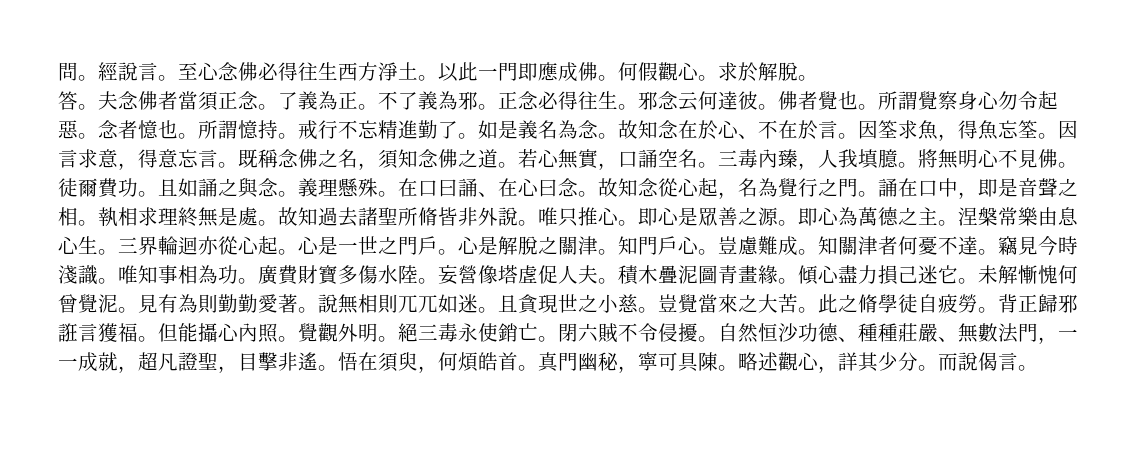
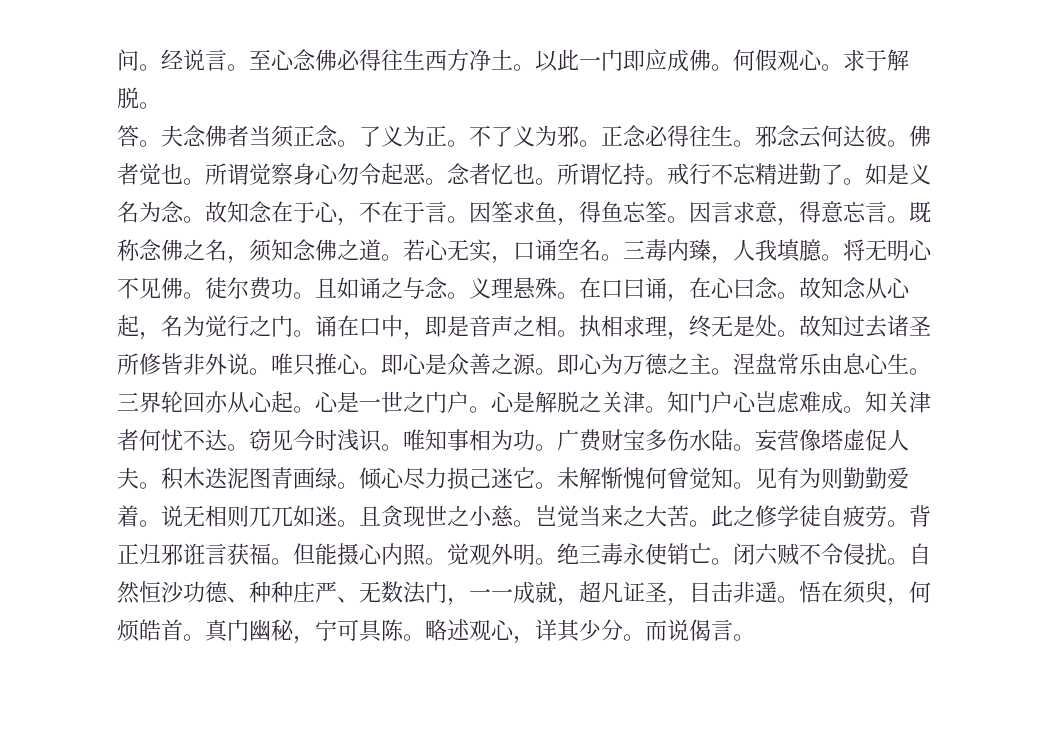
- 問。經說言。
+ 问。经说言。
- 至心念佛必得往生西方淨土。
+ 至心念佛必得往生西方净土。
- 以此一門即應成佛。
+ 以此一门即应成佛。
- 何假觀心。求於解脫。
+ 何假观心。求于解脱。
- 夫念佛者當須正念。
+ 夫念佛者当须正念。
- 了義為正。
+ 了义为正。
- 不了義為邪。
+ 不了义为邪。
- 邪念云何達彼。
+ 邪念云何达彼。
- 佛者覺也。所謂覺察身心勿令起惡。念者憶也。所謂憶持。
+ 佛者觉也。所谓觉察身心勿令起恶。念者忆也。所谓忆持。
- 戒行不忘精進勤了。
+ 戒行不忘精进勤了。
- 如是義名為念。
+ 如是义名为念。
- 故知念在於心、不在於言。
+ 故知念在于心，不在于言。
- 因筌求魚，得魚忘筌。
+ 因筌求鱼，得鱼忘筌。
- 既稱念佛之名，須知念佛之道。
+ 既称念佛之名，须知念佛之道。
- 若心無實，口誦空名。
+ 若心无实，口诵空名。
- 三毒內臻，人我填臆。
+ 三毒内臻，人我填臆。
- 將無明心不見佛。徒爾費功。且如誦之與念。義理懸殊。
+ 将无明心不见佛。徒尔费功。且如诵之与念。义理悬殊。
- 在口曰誦、在心曰念。
+ 在口曰诵，在心曰念。
- 故知念從心起，名為覺行之門。誦在口中，即是音聲之相。執相求理終無是處。故知過去諸聖所脩皆非外說。
+ 故知念从心起，名为觉行之门。诵在口中，即是音声之相。执相求理，终无是处。故知过去诸圣所修皆非外说。
- 即心是眾善之源。
+ 即心是众善之源。
- 即心為萬德之主。
+ 即心为万德之主。
- 涅槃常樂由息心生。
+ 涅盘常乐由息心生。
- 三界輪迴亦從心起。
+ 三界轮回亦从心起。
- 心是一世之門戶。
+ 心是一世之门户。
- 心是解脫之關津。知門戶心。豈慮難成。知關津者何憂不達。竊見今時淺識。唯知事相為功。廣費財寶多傷水陸。妄營像塔虗促人夫。積木疊泥圖青畫緣。傾心盡力損己迷它。未解慚愧何曾覺泥。見有為則勤勤愛著。說無相則兀兀如迷。
+ 心是解脱之关津。知门户心岂虑难成。知关津者何忧不达。窃见今时浅识。唯知事相为功。广费财宝多伤水陆。妄营像塔虚促人夫。积木迭泥图青画绿。倾心尽力损己迷它。未解惭愧何曾觉知。见有为则勤勤爱着。说无相则兀兀如迷。
- 且貪現世之小慈。
+ 且贪现世之小慈。
- 豈覺當來之大苦。
+ 岂觉当来之大苦。
- 此之脩學徒自疲勞。背正歸邪誑言獲福。但能攝心內照。覺觀外明。絕三毒永使銷亡。閉六賊不令侵擾。自然恒沙功德、種種莊嚴、無數法門，一一成就，超凡證聖，目擊非遙。悟在須臾，何煩皓首。真門幽秘，寧可具陳。略述觀心，詳其少分。
+ 此之修学徒自疲劳。背正归邪诳言获福。但能摄心内照。觉观外明。绝三毒永使销亡。闭六贼不令侵扰。自然恒沙功德、种种庄严、无数法门，一一成就，超凡证圣，目击非遥。悟在须臾，何烦皓首。真门幽秘，宁可具陈。略述观心，详其少分。
- 而說偈言。
+ 而说偈言。

